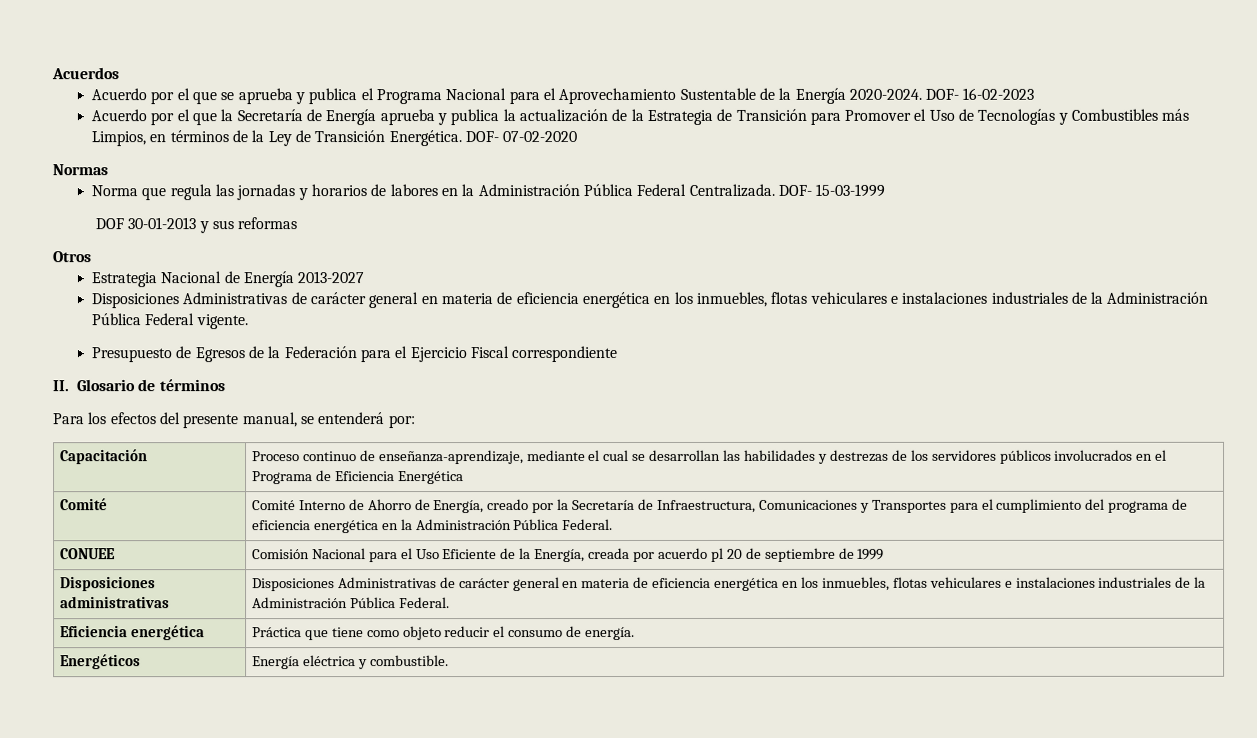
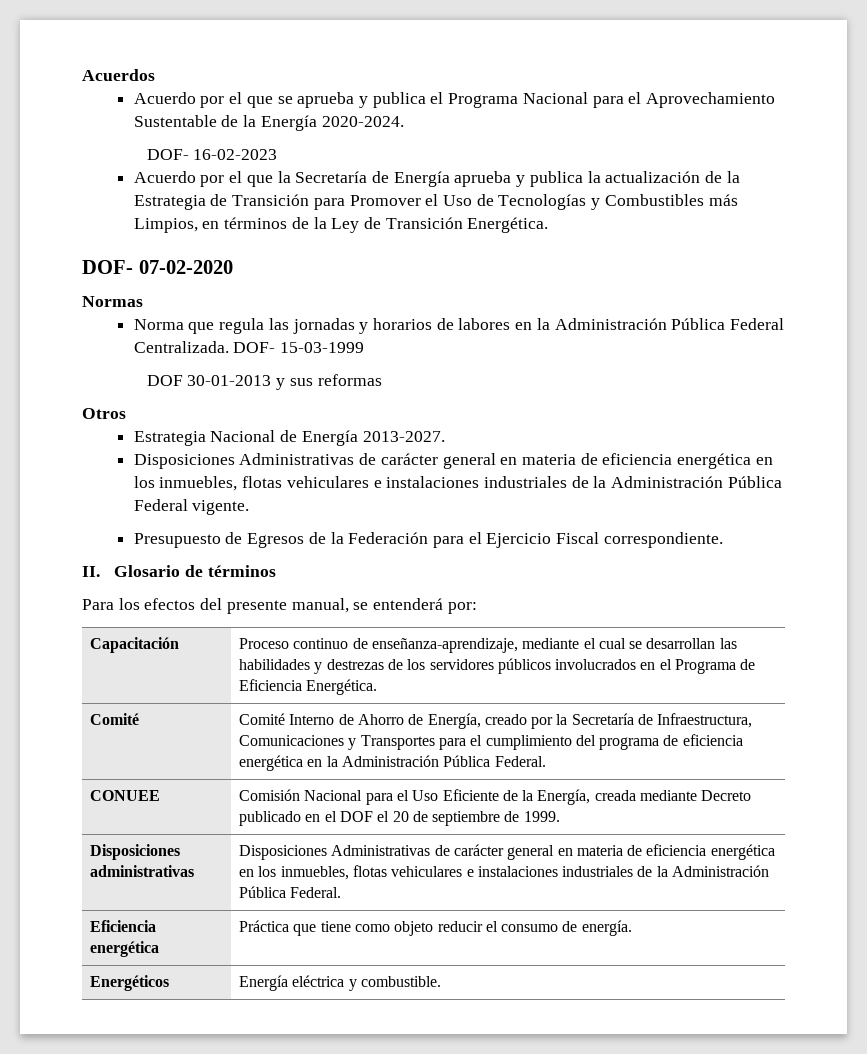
- Acuerdo por el que se aprueba y publica el Programa Nacional para el Aprovechamiento Sustentable de la Energía 2020-2024. DOF- 16-02-2023
+ Acuerdo por el que se aprueba y publica el Programa Nacional para el Aprovechamiento Sustentable de la Energía 2020-2024.
+ DOF- 16-02-2023
- Acuerdo por el que la Secretaría de Energía aprueba y publica la actualización de la Estrategia de Transición para Promover el Uso de Tecnologías y Combustibles más Limpios, en términos de la Ley de Transición Energética. DOF- 07-02-2020
+ Acuerdo por el que la Secretaría de Energía aprueba y publica la actualización de la Estrategia de Transición para Promover el Uso de Tecnologías y Combustibles más Limpios, en términos de la Ley de Transición Energética.
+ DOF- 07-02-2020
- Estrategia Nacional de Energía 2013-2027
+ Estrategia Nacional de Energía 2013-2027.
- Presupuesto de Egresos de la Federación para el Ejercicio Fiscal correspondiente
+ Presupuesto de Egresos de la Federación para el Ejercicio Fiscal correspondiente.
- Capacitación | Proceso continuo de enseñanza-aprendizaje, mediante el cual se desarrollan las habilidades y destrezas de los servidores públicos involucrados en el Programa de Eficiencia Energética
+ Capacitación | Proceso continuo de enseñanza-aprendizaje, mediante el cual se desarrollan las habilidades y destrezas de los servidores públicos involucrados en el Programa de Eficiencia Energética.
- CONUEE | Comisión Nacional para el Uso Eficiente de la Energía, creada por acuerdo pl 20 de septiembre de 1999
+ CONUEE | Comisión Nacional para el Uso Eficiente de la Energía, creada mediante Decreto publicado en el DOF el 20 de septiembre de 1999.

